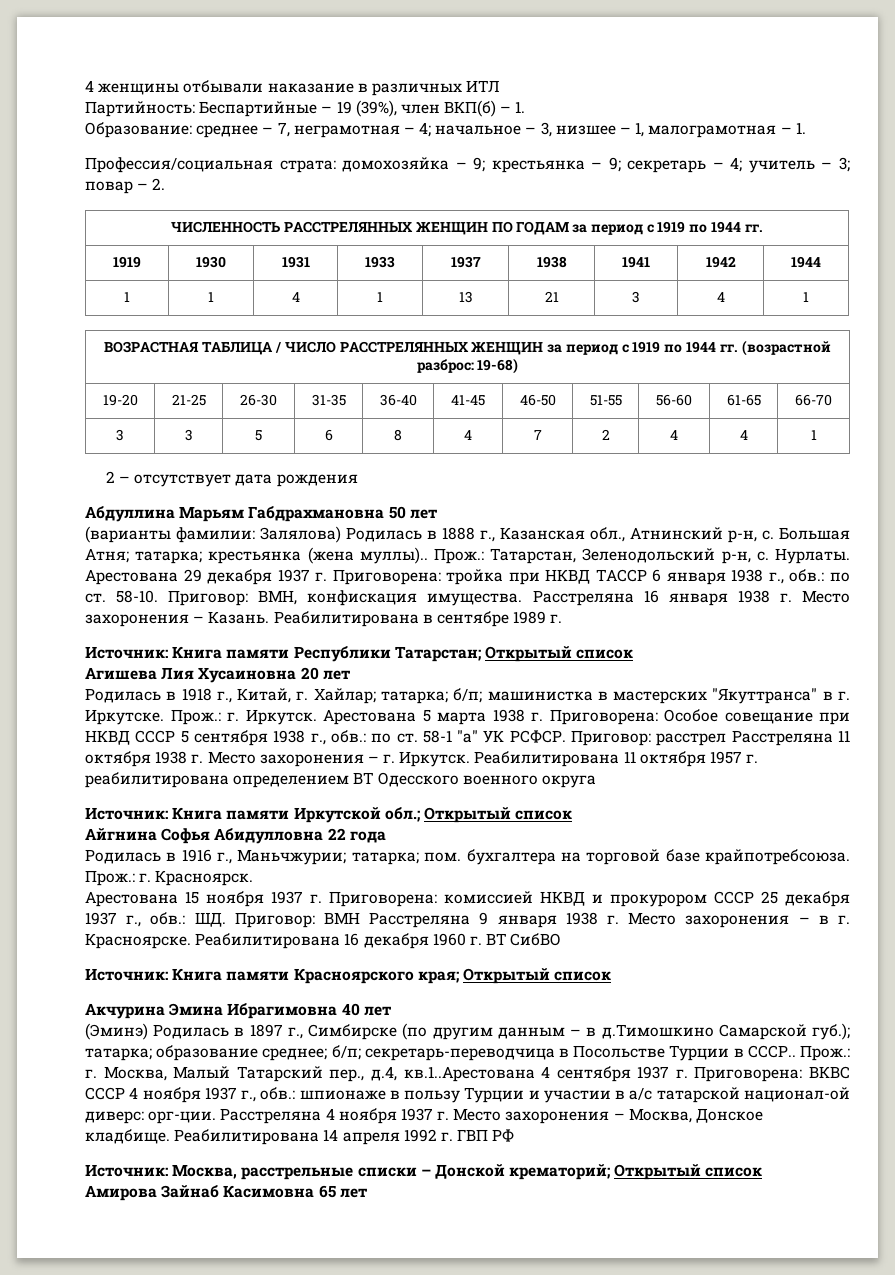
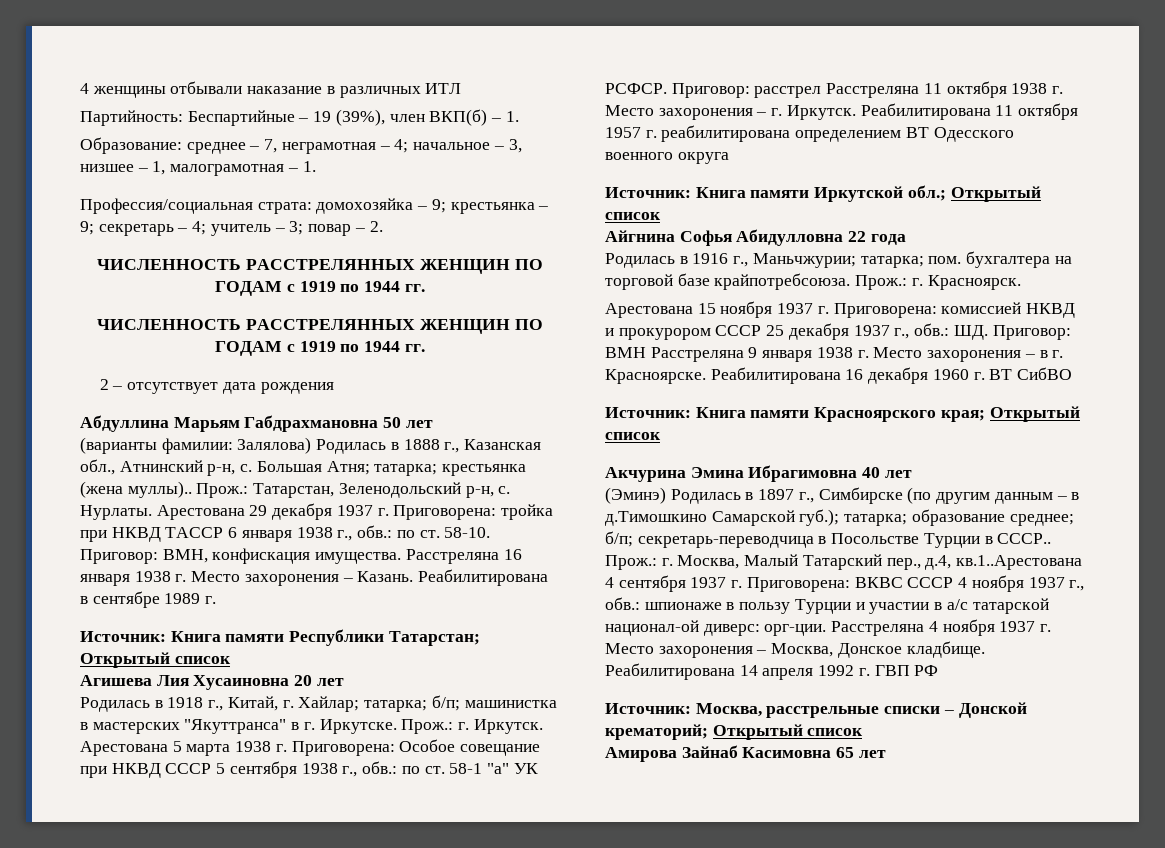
  Профессия/социальная страта: домохозяйка – 9; крестьянка – 9; секретарь – 4; учитель – 3; повар – 2.
- ЧИСЛЕННОСТЬ РАССТРЕЛЯННЫХ ЖЕНЩИН ПО ГОДАМ за период с 1919 по 1944 гг.
- 1919 | 1930 | 1931 | 1933 | 1937 | 1938 | 1941 | 1942 | 1944
- 1 | 1 | 4 | 1 | 13 | 21 | 3 | 4 | 1
- ВОЗРАСТНАЯ ТАБЛИЦА / ЧИСЛО РАССТРЕЛЯННЫХ ЖЕНЩИН за период с 1919 по 1944 гг. (возрастной разброс: 19-68)
- 19-20 | 21-25 | 26-30 | 31-35 | 36-40 | 41-45 | 46-50 | 51-55 | 56-60 | 61-65 | 66-70
- 3 | 3 | 5 | 6 | 8 | 4 | 7 | 2 | 4 | 4 | 1
+ ЧИСЛЕННОСТЬ РАССТРЕЛЯННЫХ ЖЕНЩИН ПО ГОДАМ с 1919 по 1944 гг.
+ ЧИСЛЕННОСТЬ РАССТРЕЛЯННЫХ ЖЕНЩИН ПО ГОДАМ с 1919 по 1944 гг.

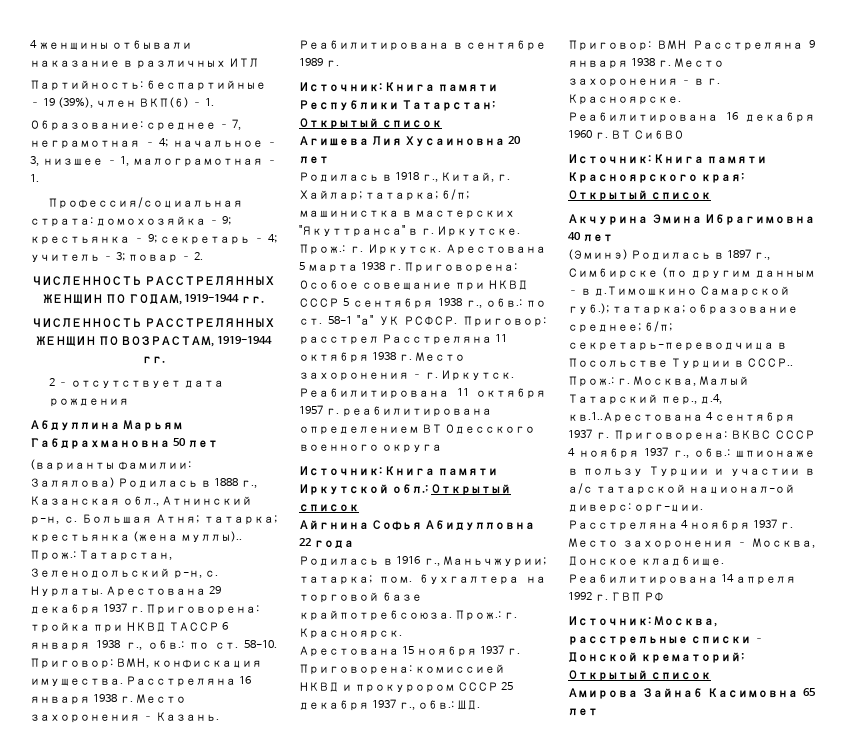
- Партийность: Беспартийные – 19 (39%), член ВКП(б) – 1.
+ Партийность: беспартийные – 19 (39%), член ВКП(б) – 1.
  Профессия/социальная страта: домохозяйка – 9; крестьянка – 9; секретарь – 4; учитель – 3; повар – 2.
- ЧИСЛЕННОСТЬ РАССТРЕЛЯННЫХ ЖЕНЩИН ПО ГОДАМ с 1919 по 1944 гг.
- ЧИСЛЕННОСТЬ РАССТРЕЛЯННЫХ ЖЕНЩИН ПО ГОДАМ с 1919 по 1944 гг.
+ ЧИСЛЕННОСТЬ РАССТРЕЛЯННЫХ ЖЕНЩИН ПО ГОДАМ, 1919-1944 гг.
+ ЧИСЛЕННОСТЬ РАССТРЕЛЯННЫХ ЖЕНЩИН ПО ВОЗРАСТАМ, 1919-1944 гг.

